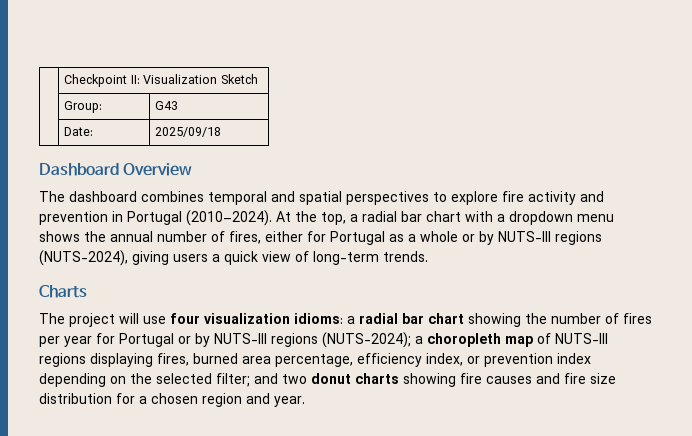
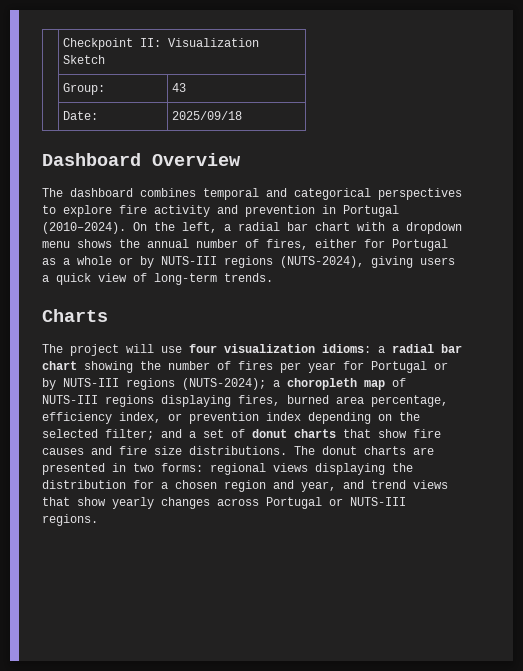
- | Group: | G43
+ | Group: | 43
- The dashboard combines temporal and spatial perspectives to explore fire activity and prevention in Portugal (2010–2024).
+ The dashboard combines temporal and categorical perspectives to explore fire activity and prevention in Portugal (2010–2024).
- At the top, a radial bar chart with a dropdown menu shows the annual number of fires, either for Portugal as a whole or by NUTS-III regions (NUTS-2024), giving users a quick view of long-term trends.
+ On the left, a radial bar chart with a dropdown menu shows the annual number of fires, either for Portugal as a whole or by NUTS-III regions (NUTS-2024), giving users a quick view of long-term trends.
- The project will use four visualization idioms: a radial bar chart showing the number of fires per year for Portugal or by NUTS-III regions (NUTS-2024); a choropleth map of NUTS-III regions displaying fires, burned area percentage, efficiency index, or prevention index depending on the selected filter; and two donut charts showing fire causes and fire size distribution for a chosen region and year.
+ The project will use four visualization idioms: a radial bar chart showing the number of fires per year for Portugal or by NUTS-III regions (NUTS-2024); a choropleth map of NUTS-III regions displaying fires, burned area percentage, efficiency index, or prevention index depending on the selected filter; and a set of donut charts that show fire causes and fire size distributions. The donut charts are presented in two forms: regional views displaying the distribution for a chosen region and year, and trend views that show yearly changes across Portugal or NUTS-III regions.

